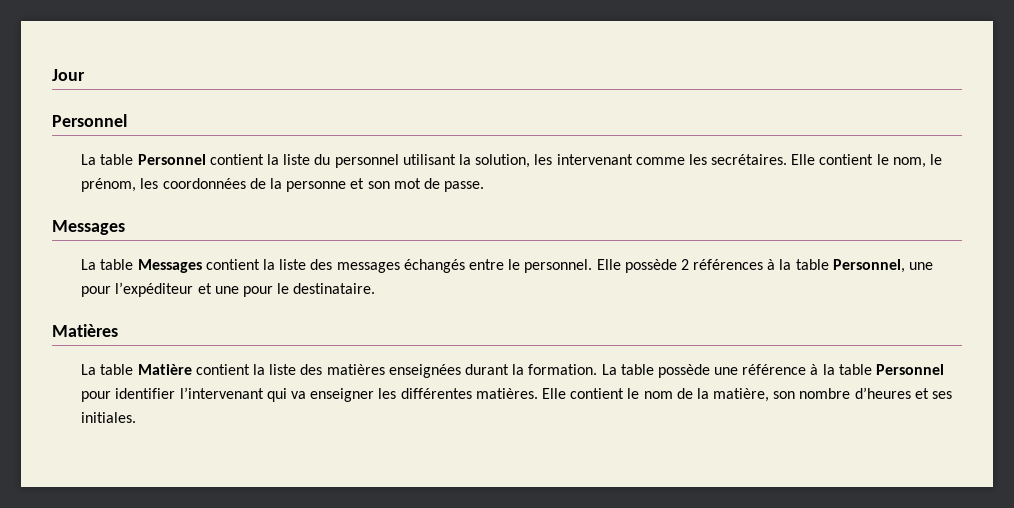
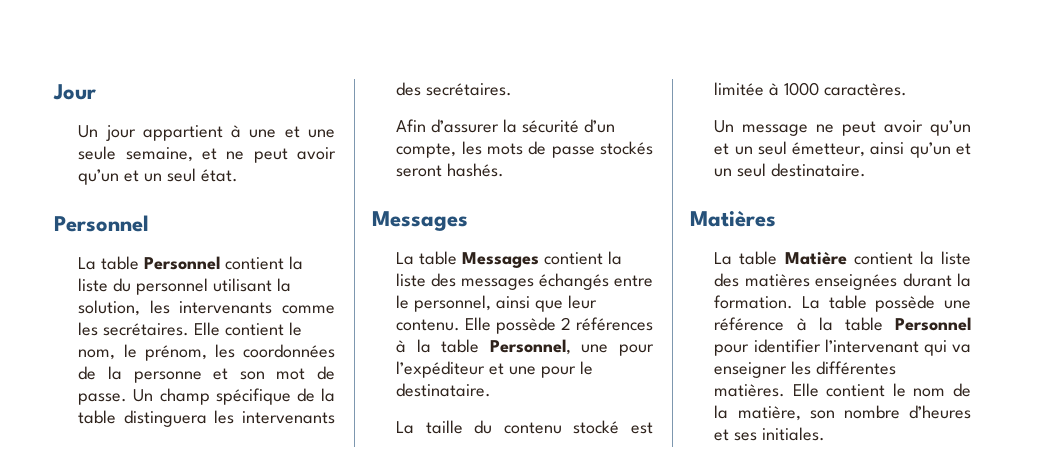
+ Un jour appartient à une et une seule semaine, et ne peut avoir qu’un et un seul état.
- La table Personnel contient la liste du personnel utilisant la solution, les intervenant comme les secrétaires.
+ La table Personnel contient la liste du personnel utilisant la solution, les intervenants comme les secrétaires.
+ Un champ spécifique de la table distinguera les intervenants des secrétaires.
+ Afin d’assurer la sécurité d’un compte, les mots de passe stockés seront hashés.
- La table Messages contient la liste des messages échangés entre le personnel.
+ La table Messages contient la liste des messages échangés entre le personnel, ainsi que leur contenu.
+ La taille du contenu stocké est limitée à 1000 caractères.
+ Un message ne peut avoir qu’un et un seul émetteur, ainsi qu’un et un seul destinataire.

